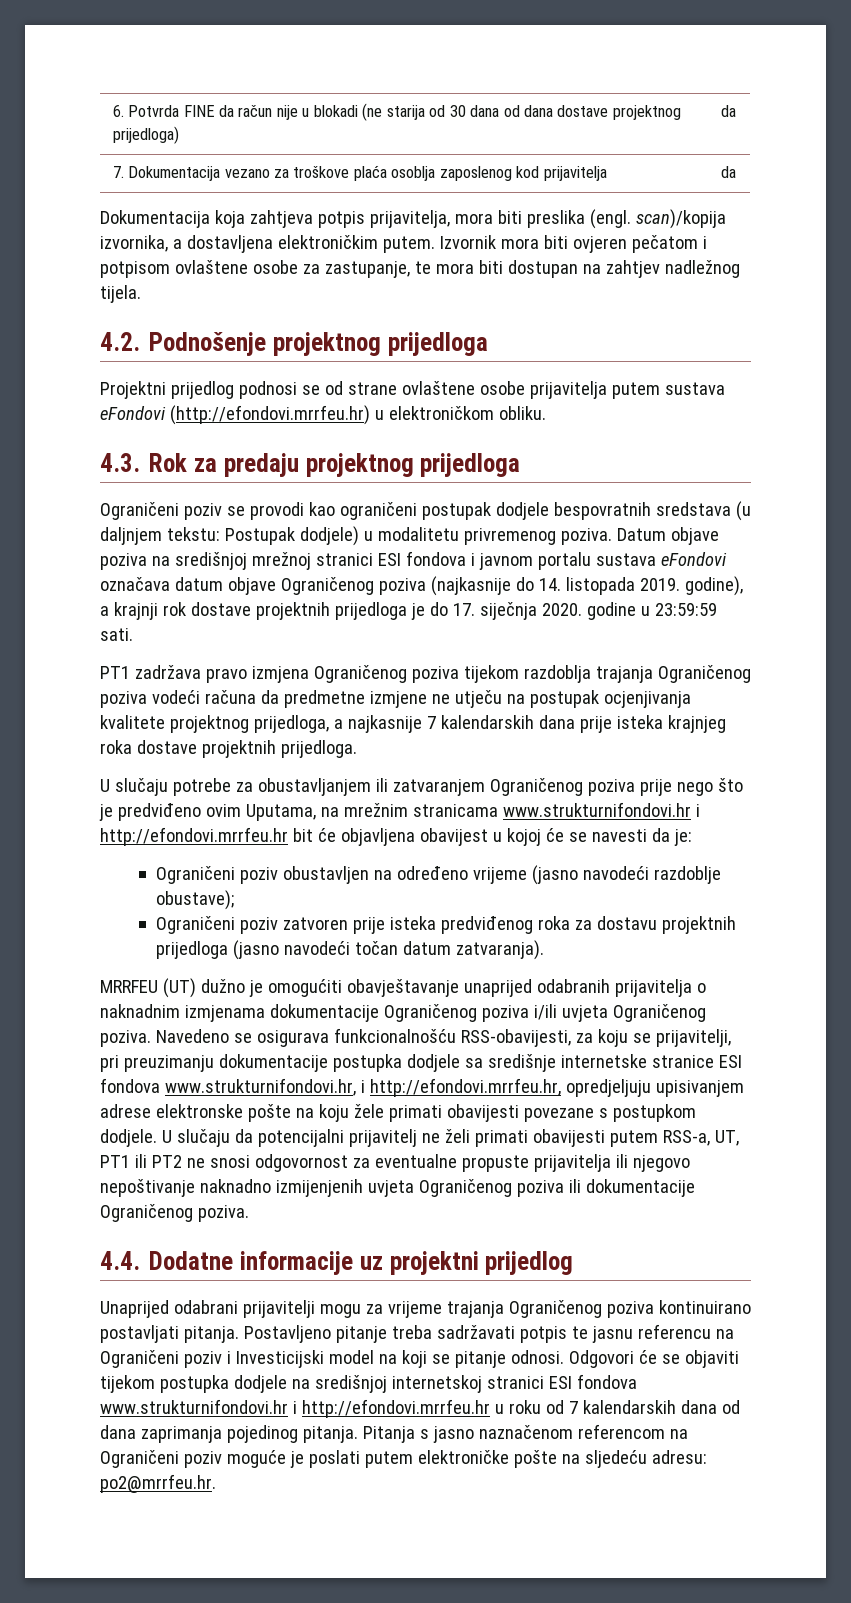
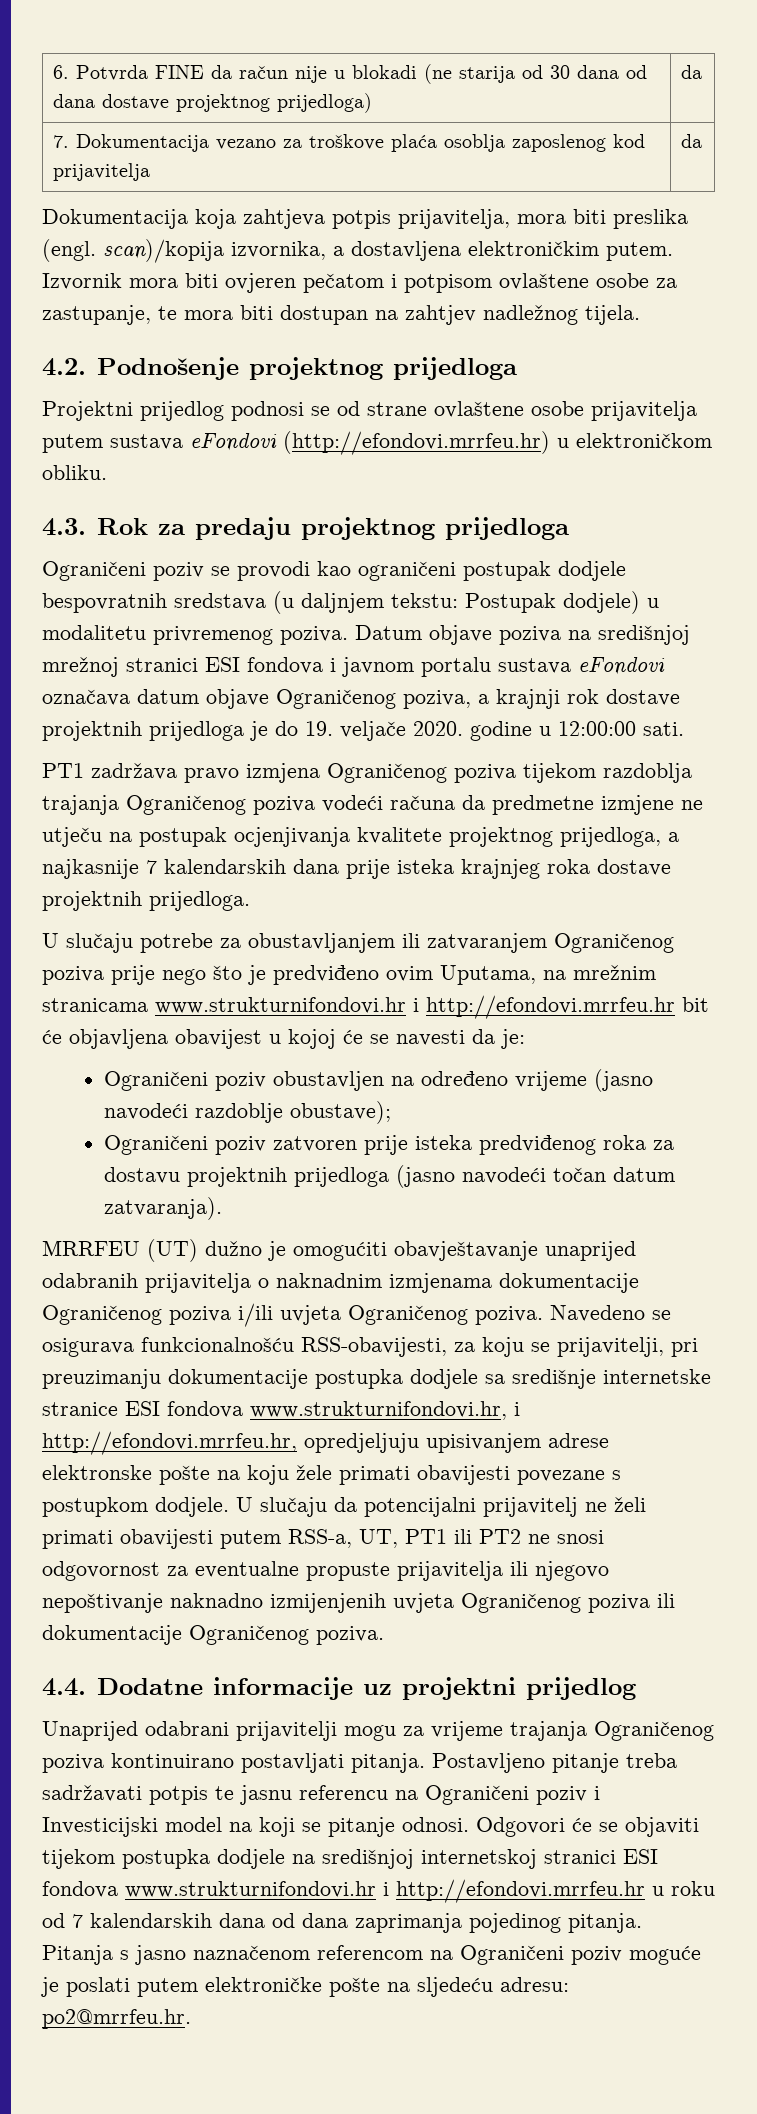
- Datum objave poziva na središnjoj mrežnoj stranici ESI fondova i javnom portalu sustava eFondovi označava datum objave Ograničenog poziva (najkasnije do 14. listopada 2019. godine), a krajnji rok dostave projektnih prijedloga je do 17. siječnja 2020. godine u 23:59:59 sati.
+ Datum objave poziva na središnjoj mrežnoj stranici ESI fondova i javnom portalu sustava eFondovi označava datum objave Ograničenog poziva, a krajnji rok dostave projektnih prijedloga je do 19. veljače 2020. godine u 12:00:00 sati.

